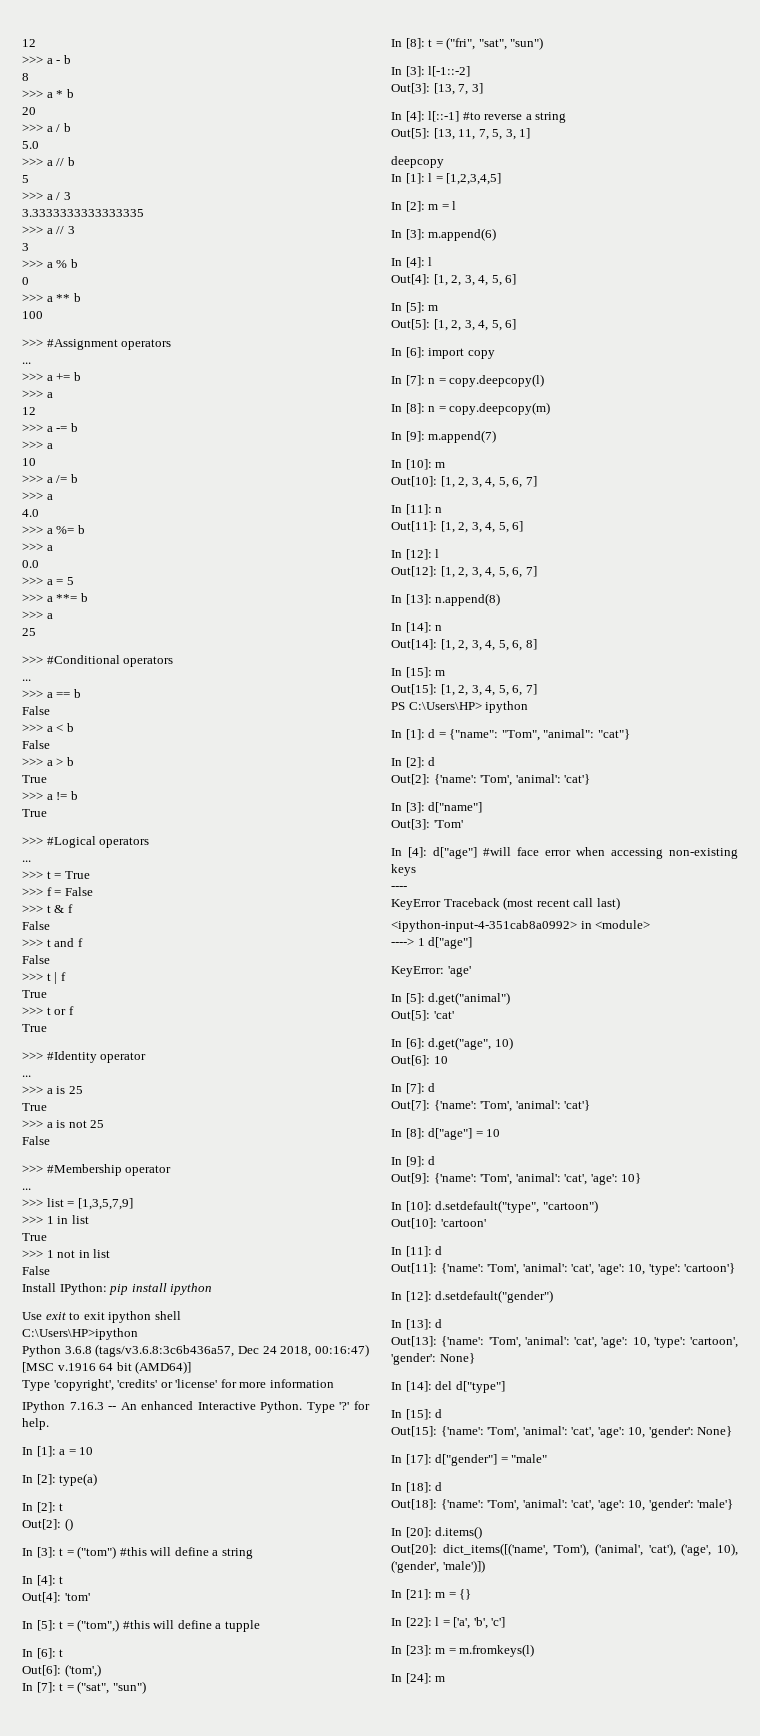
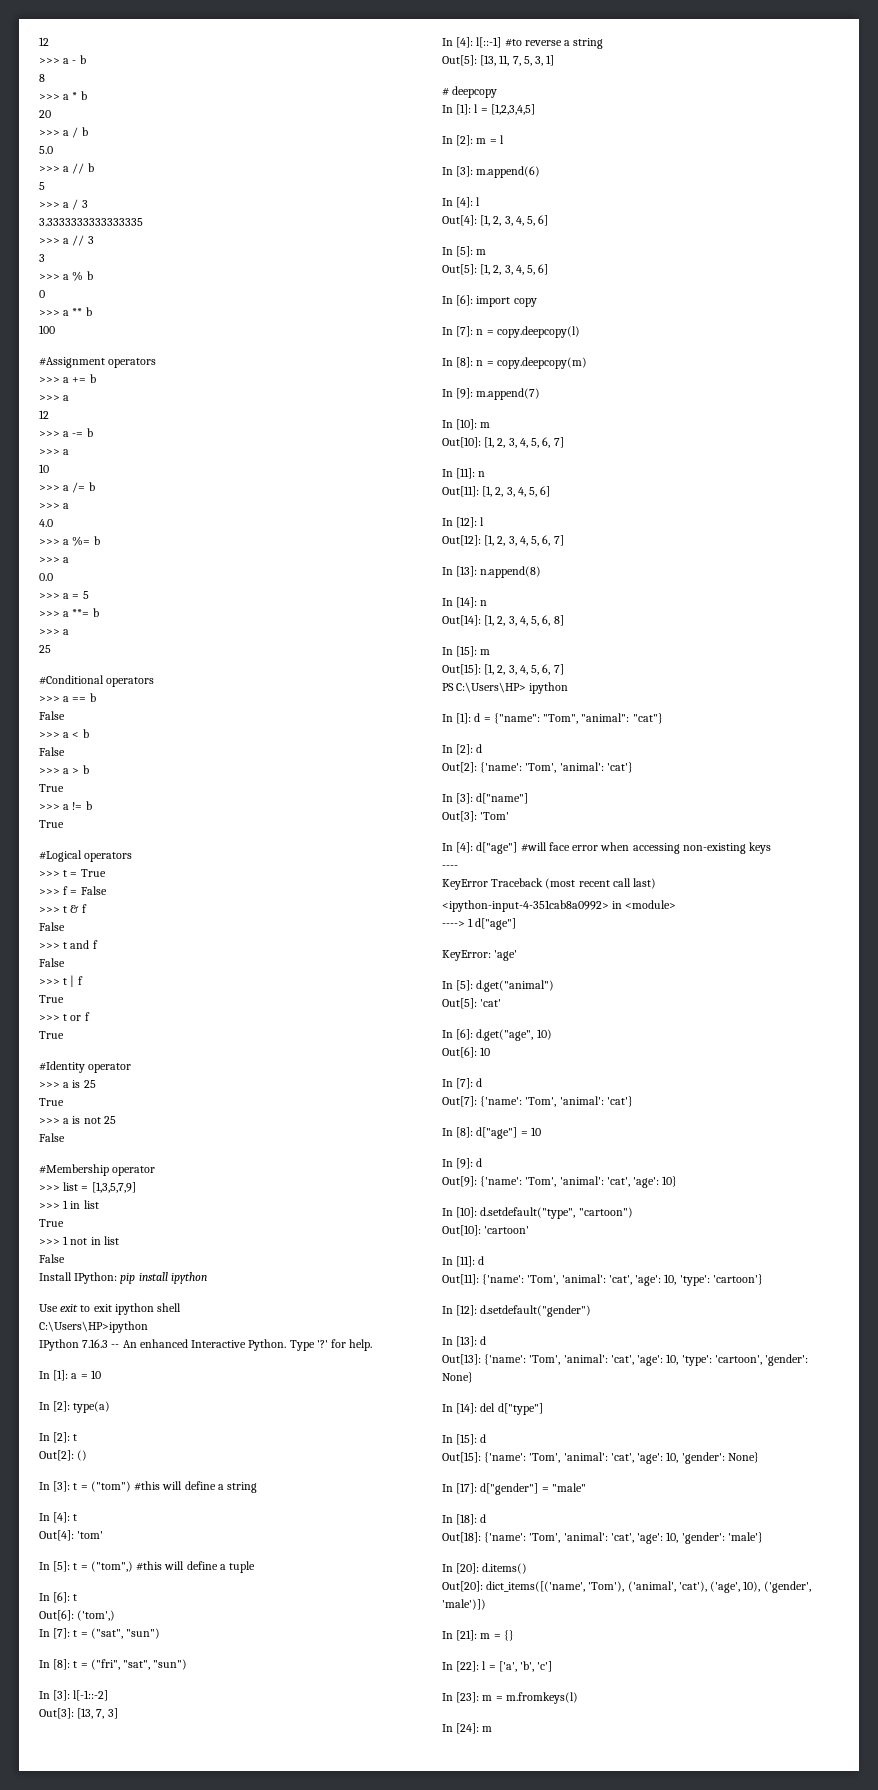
- >>> #Assignment operators
- ...
+ #Assignment operators
- >>> #Conditional operators
- ...
+ #Conditional operators
- >>> #Logical operators
- ...
+ #Logical operators
- >>> #Identity operator
- ...
+ #Identity operator
- >>> #Membership operator
- ...
+ #Membership operator
- Python 3.6.8 (tags/v3.6.8:3c6b436a57, Dec 24 2018, 00:16:47) [MSC v.1916 64 bit (AMD64)]
- Type 'copyright', 'credits' or 'license' for more information
- In [5]: t = ("tom",) #this will define a tupple
+ In [5]: t = ("tom",) #this will define a tuple
- deepcopy
+ # deepcopy

